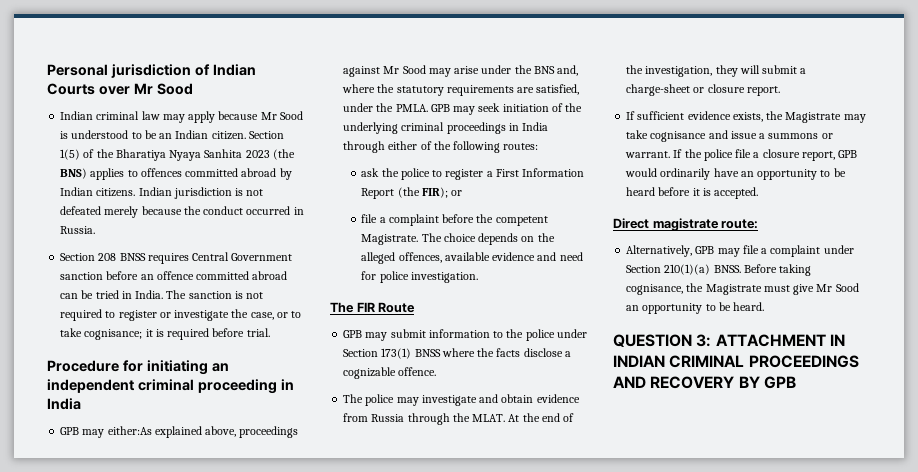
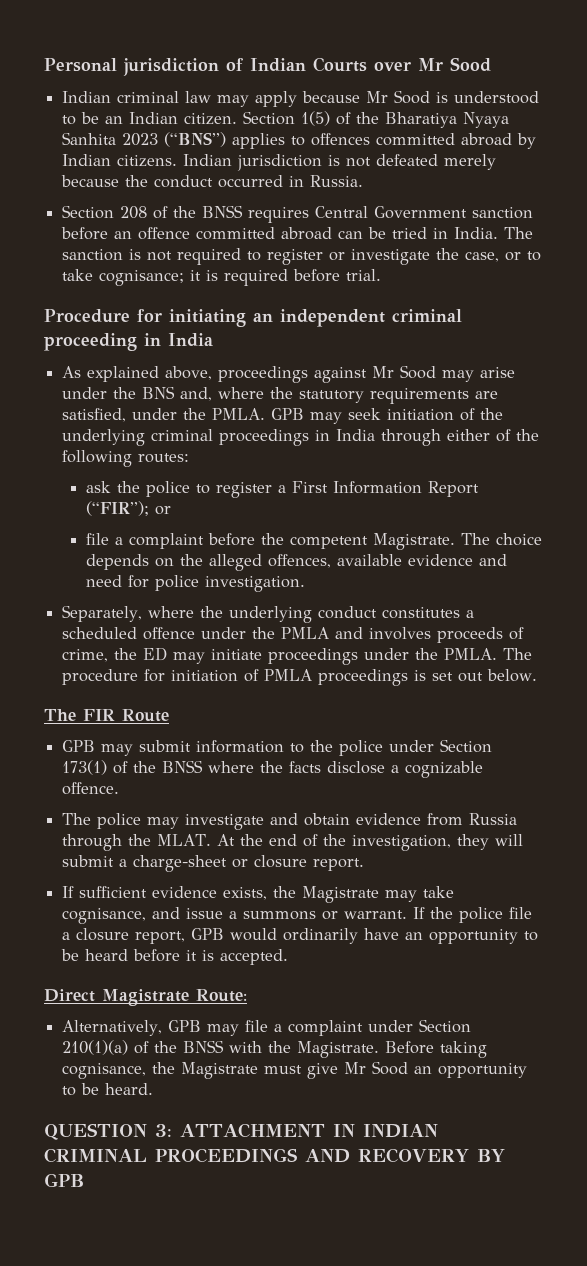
- Section 1(5) of the Bharatiya Nyaya Sanhita 2023 (the BNS) applies to offences committed abroad by Indian citizens.
+ Section 1(5) of the Bharatiya Nyaya Sanhita 2023 (“BNS”) applies to offences committed abroad by Indian citizens.
- Section 208 BNSS requires Central Government sanction before an offence committed abroad can be tried in India.
+ Section 208 of the BNSS requires Central Government sanction before an offence committed abroad can be tried in India.
- GPB may either:As explained above, proceedings against Mr Sood may arise under the BNS and, where the statutory requirements are satisfied, under the PMLA.
+ As explained above, proceedings against Mr Sood may arise under the BNS and, where the statutory requirements are satisfied, under the PMLA.
- ask the police to register a First Information Report (the FIR); or
+ ask the police to register a First Information Report (“FIR”); or
+ Separately, where the underlying conduct constitutes a scheduled offence under the PMLA and involves proceeds of crime, the ED may initiate proceedings under the PMLA. The procedure for initiation of PMLA proceedings is set out below.
- GPB may submit information to the police under Section 173(1) BNSS where the facts disclose a cognizable offence.
+ GPB may submit information to the police under Section 173(1) of the BNSS where the facts disclose a cognizable offence.
- If sufficient evidence exists, the Magistrate may take cognisance and issue a summons or warrant.
+ If sufficient evidence exists, the Magistrate may take cognisance, and issue a summons or warrant.
- Direct magistrate route:
+ Direct Magistrate Route:
- Alternatively, GPB may file a complaint under Section 210(1)(a) BNSS.
+ Alternatively, GPB may file a complaint under Section 210(1)(a) of the BNSS with the Magistrate.

